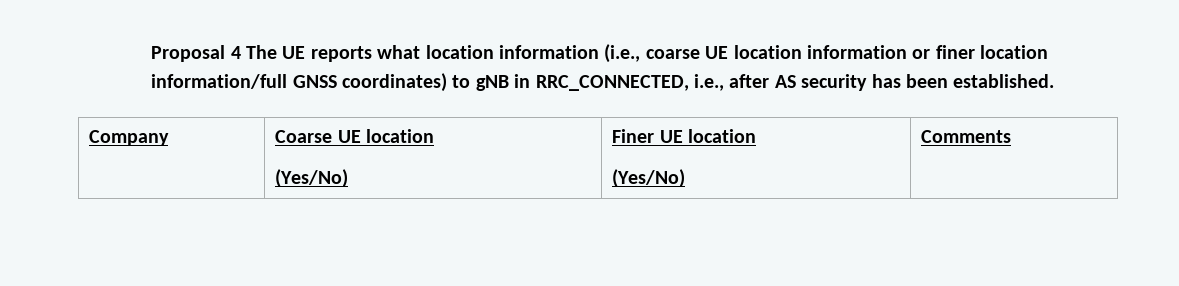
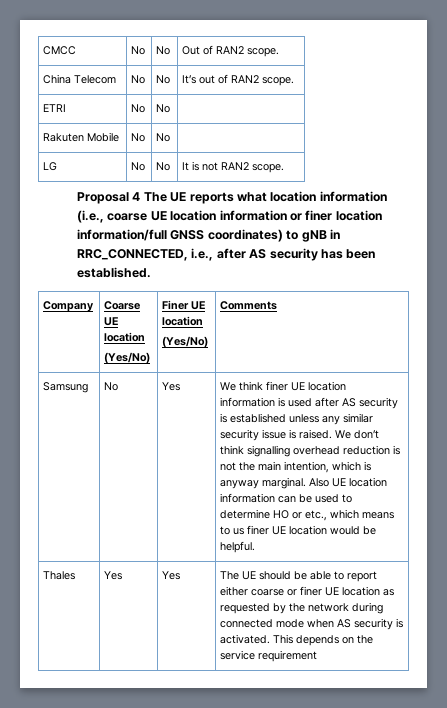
+ CMCC | No | No | Out of RAN2 scope.
+ China Telecom | No | No | It’s out of RAN2 scope.
+ ETRI | No | No |
+ Rakuten Mobile | No | No |
+ LG | No | No | It is not RAN2 scope.
+ Samsung | No | Yes | We think finer UE location information is used after AS security is established unless any similar security issue is raised. We don’t think signalling overhead reduction is not the main intention, which is anyway marginal. Also UE location information can be used to determine HO or etc., which means to us finer UE location would be helpful.
+ Thales | Yes | Yes | The UE should be able to report either coarse or finer UE location as requested by the network during connected mode when AS security is activated. This depends on the service requirement

